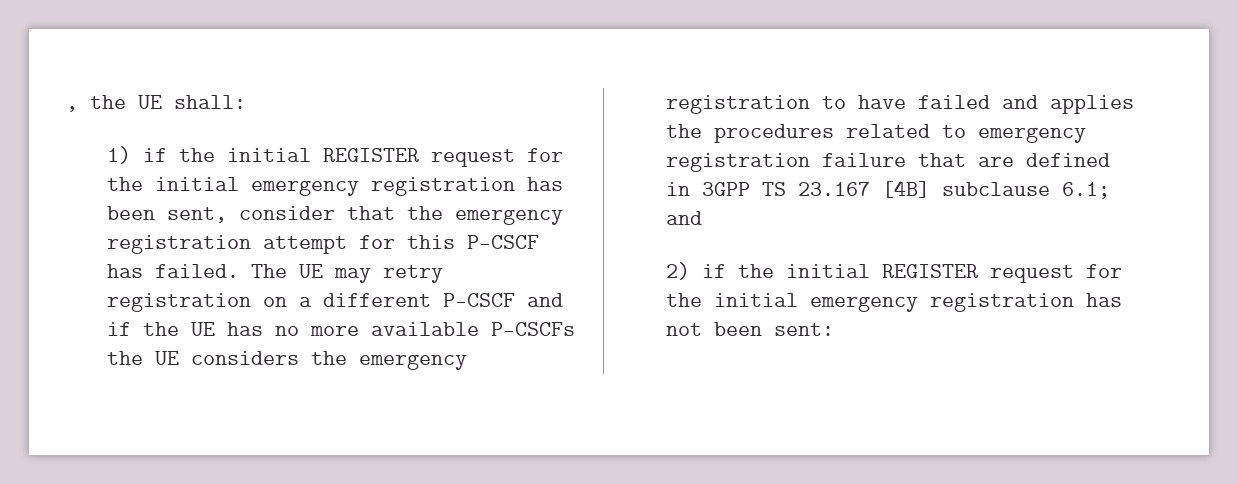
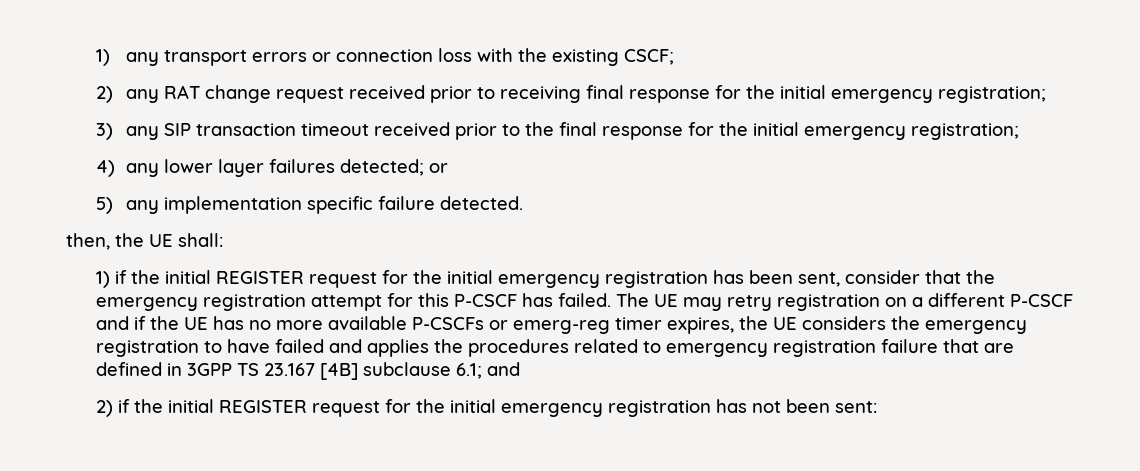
- , the UE shall:
+ 1) any transport errors or connection loss with the existing CSCF;
+ 2) any RAT change request received prior to receiving final response for the initial emergency registration;
+ 3) any SIP transaction timeout received prior to the final response for the initial emergency registration;
+ 4) any lower layer failures detected; or
+ 5) any implementation specific failure detected.
+ then, the UE shall:
- The UE may retry registration on a different P-CSCF and if the UE has no more available P-CSCFs the UE considers the emergency registration to have failed and applies the procedures related to emergency registration failure that are defined in 3GPP TS 23.167 [4B] subclause 6.1; and
+ The UE may retry registration on a different P-CSCF and if the UE has no more available P-CSCFs or emerg-reg timer expires, the UE considers the emergency registration to have failed and applies the procedures related to emergency registration failure that are defined in 3GPP TS 23.167 [4B] subclause 6.1; and

